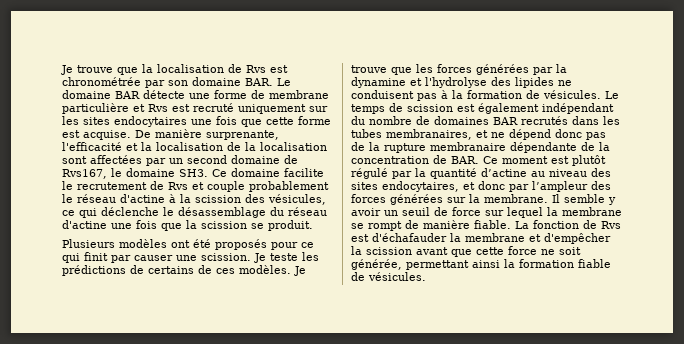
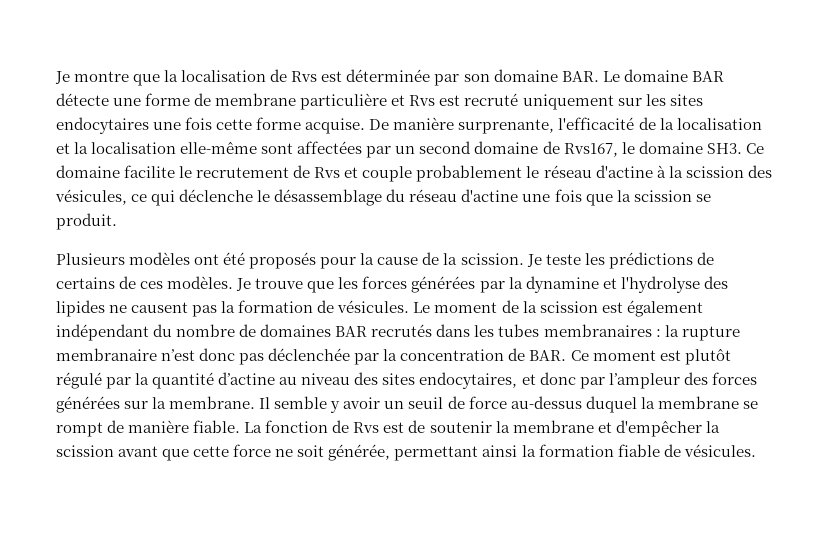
- Je trouve que la localisation de Rvs est chronométrée par son domaine BAR. Le domaine BAR détecte une forme de membrane particulière et Rvs est recruté uniquement sur les sites endocytaires une fois que cette forme est acquise.
+ Je montre que la localisation de Rvs est déterminée par son domaine BAR. Le domaine BAR détecte une forme de membrane particulière et Rvs est recruté uniquement sur les sites endocytaires une fois cette forme acquise.
- De manière surprenante, l'efficacité et la localisation de la localisation sont affectées par un second domaine de Rvs167, le domaine SH3. Ce domaine facilite le recrutement de Rvs et couple probablement le réseau d'actine à la scission des vésicules, ce qui déclenche le désassemblage du réseau d'actine une fois que la scission se produit.
+ De manière surprenante, l'efficacité de la localisation et la localisation elle-même sont affectées par un second domaine de Rvs167, le domaine SH3. Ce domaine facilite le recrutement de Rvs et couple probablement le réseau d'actine à la scission des vésicules, ce qui déclenche le désassemblage du réseau d'actine une fois que la scission se produit.
- Plusieurs modèles ont été proposés pour ce qui finit par causer une scission.
+ Plusieurs modèles ont été proposés pour la cause de la scission.
- Je trouve que les forces générées par la dynamine et l'hydrolyse des lipides ne conduisent pas à la formation de vésicules.
+ Je trouve que les forces générées par la dynamine et l'hydrolyse des lipides ne causent pas la formation de vésicules.
- Le temps de scission est également indépendant du nombre de domaines BAR recrutés dans les tubes membranaires, et ne dépend donc pas de la rupture membranaire dépendante de la concentration de BAR. Ce moment est plutôt régulé par la quantité d’actine au niveau des sites endocytaires, et donc par l’ampleur des forces générées sur la membrane.
+ Le moment de la scission est également indépendant du nombre de domaines BAR recrutés dans les tubes membranaires : la rupture membranaire n’est donc pas déclenchée par la concentration de BAR. Ce moment est plutôt régulé par la quantité d’actine au niveau des sites endocytaires, et donc par l’ampleur des forces générées sur la membrane.
- Il semble y avoir un seuil de force sur lequel la membrane se rompt de manière fiable.
+ Il semble y avoir un seuil de force au-dessus duquel la membrane se rompt de manière fiable.
- La fonction de Rvs est d'échafauder la membrane et d'empêcher la scission avant que cette force ne soit générée, permettant ainsi la formation fiable de vésicules.
+ La fonction de Rvs est de soutenir la membrane et d'empêcher la scission avant que cette force ne soit générée, permettant ainsi la formation fiable de vésicules.

